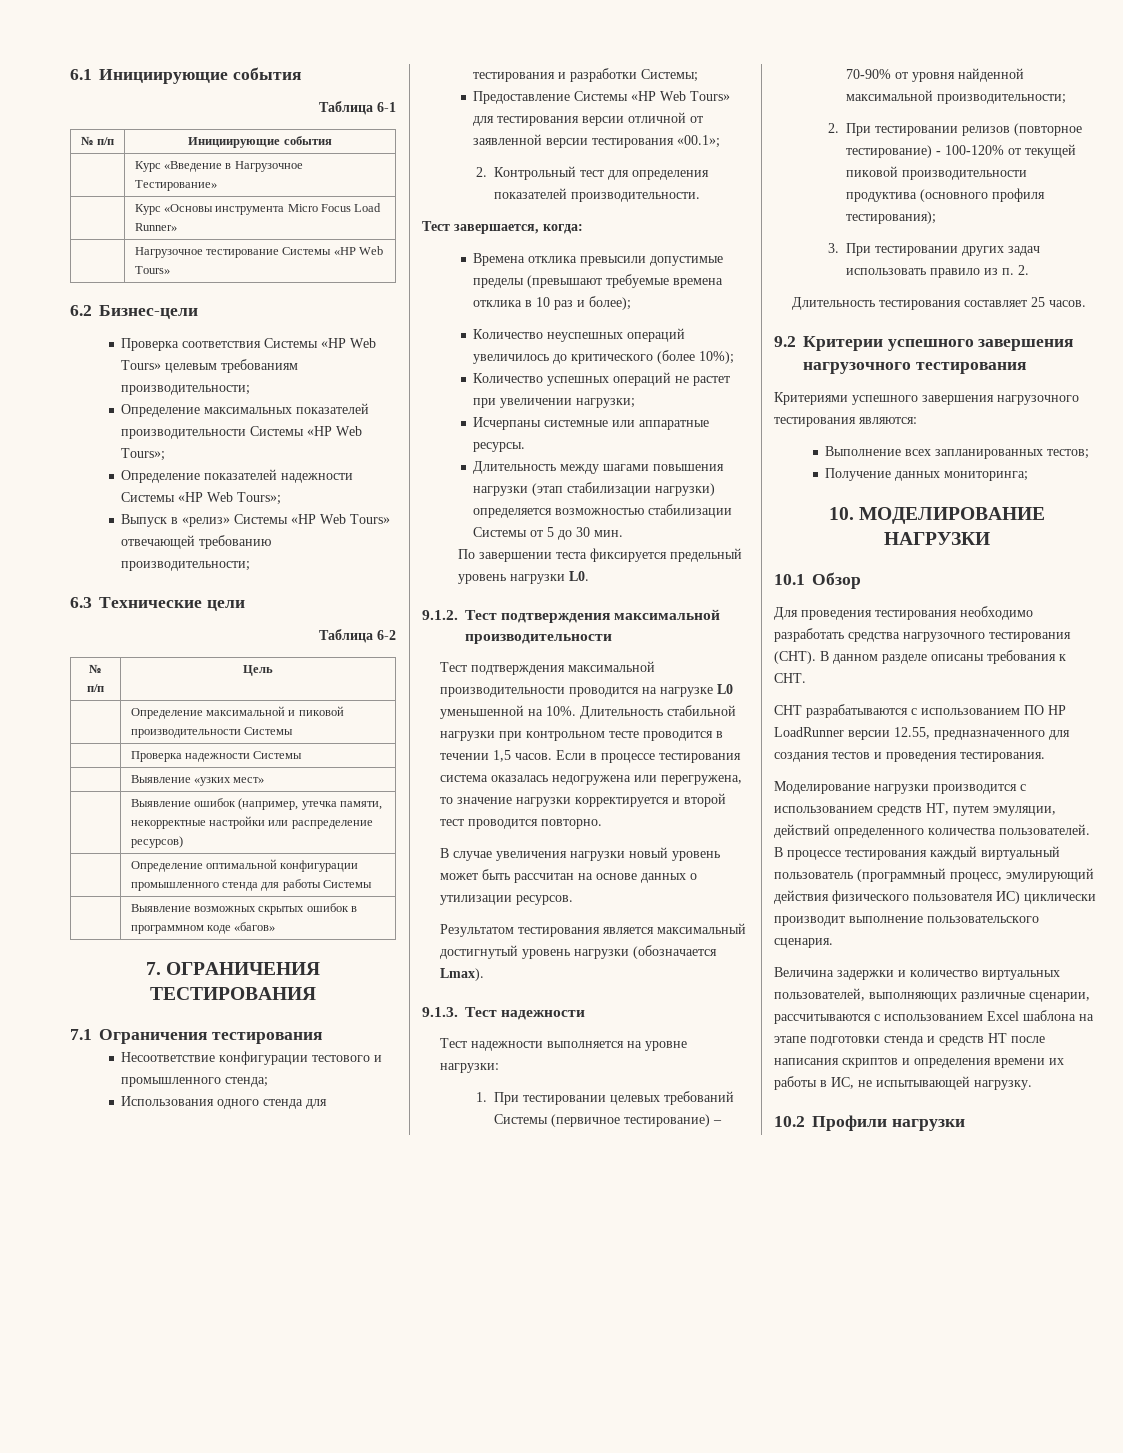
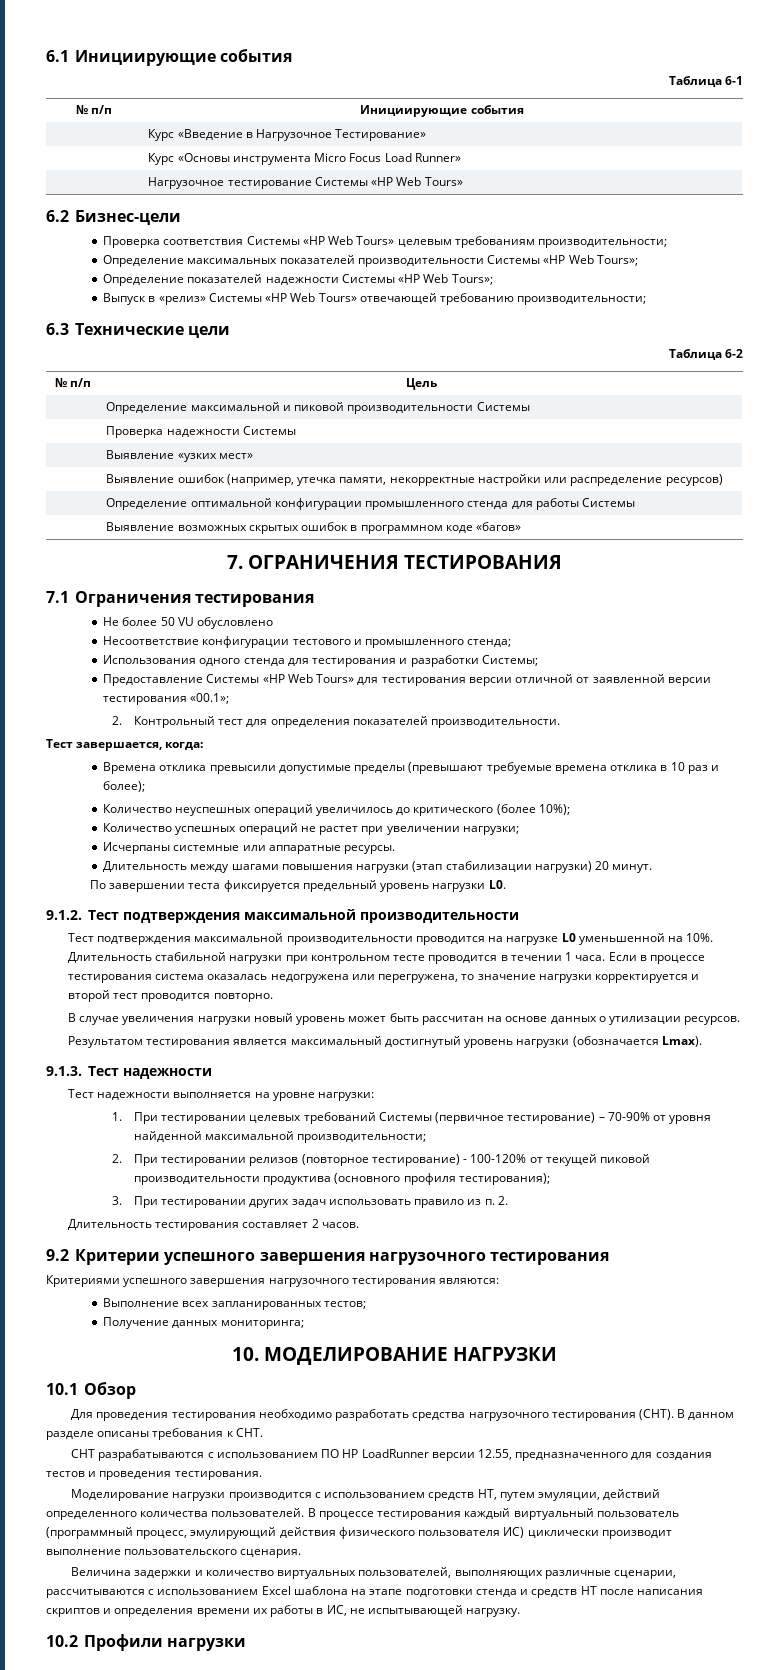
+ Не более 50 VU обусловлено
- Длительность между шагами повышения нагрузки (этап стабилизации нагрузки) определяется возможностью стабилизации Системы от 5 до 30 мин.
+ Длительность между шагами повышения нагрузки (этап стабилизации нагрузки) 20 минут.
- Длительность стабильной нагрузки при контрольном тесте проводится в течении 1,5 часов.
+ Длительность стабильной нагрузки при контрольном тесте проводится в течении 1 часа.
- Длительность тестирования составляет 25 часов.
+ Длительность тестирования составляет 2 часов.

